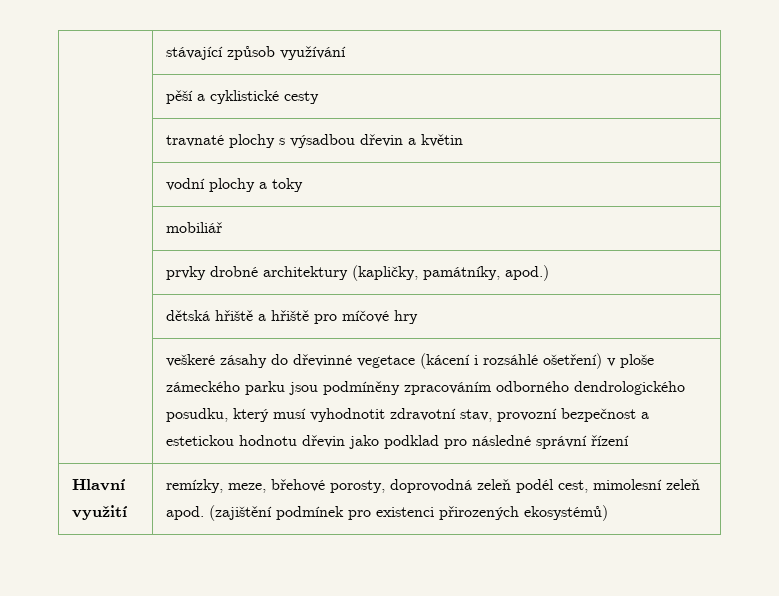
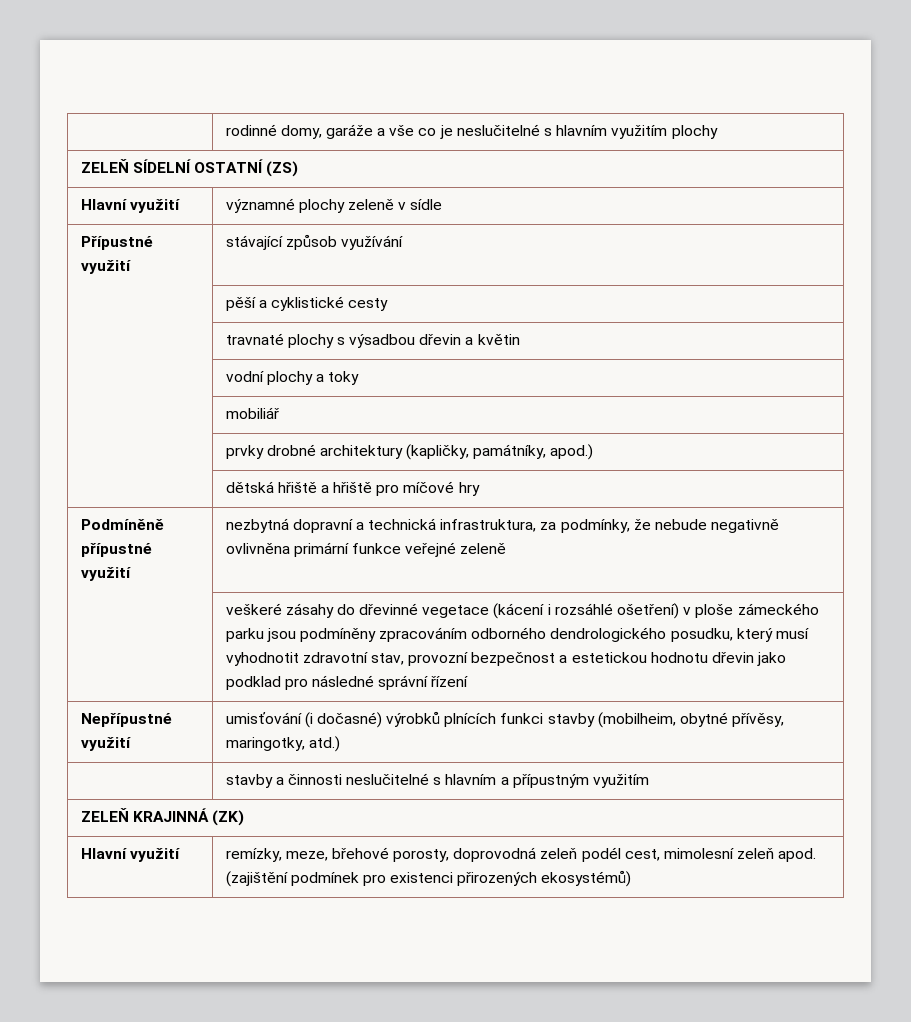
- | stávající způsob využívání
+ | rodinné domy, garáže a vše co je neslučitelné s hlavním využitím plochy
+ ZELEŇ SÍDELNÍ OSTATNÍ (ZS)
+ Hlavní využití | významné plochy zeleně v sídle
+ Přípustné využití | stávající způsob využívání
+ Podmíněně přípustné využití | nezbytná dopravní a technická infrastruktura, za podmínky, že nebude negativně ovlivněna primární funkce veřejné zeleně
+ Nepřípustné využití | umisťování (i dočasné) výrobků plnících funkci stavby (mobilheim, obytné přívěsy, maringotky, atd.)
+ | stavby a činnosti neslučitelné s hlavním a přípustným využitím
+ ZELEŇ KRAJINNÁ (ZK)

